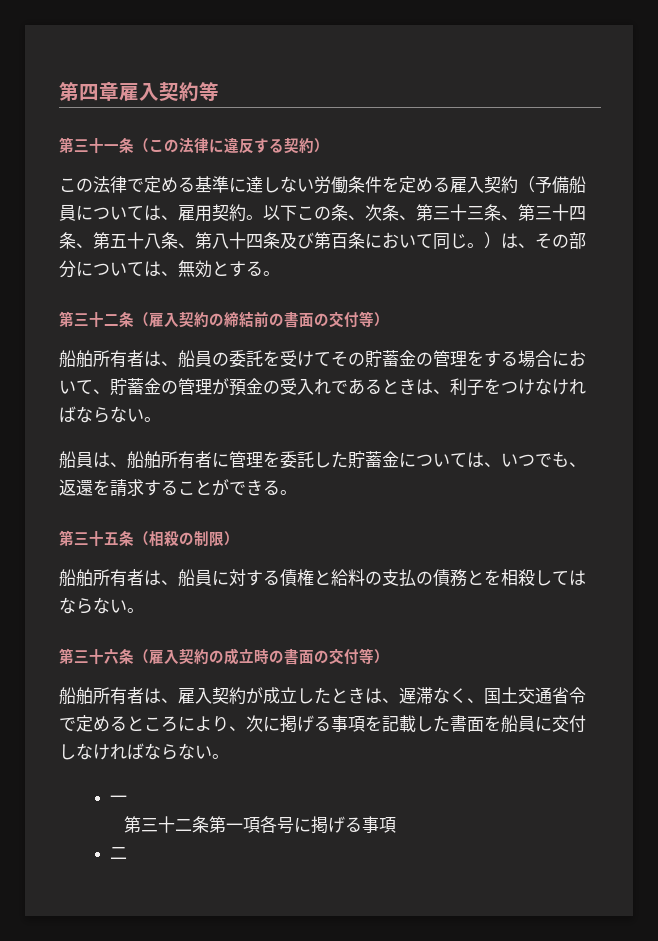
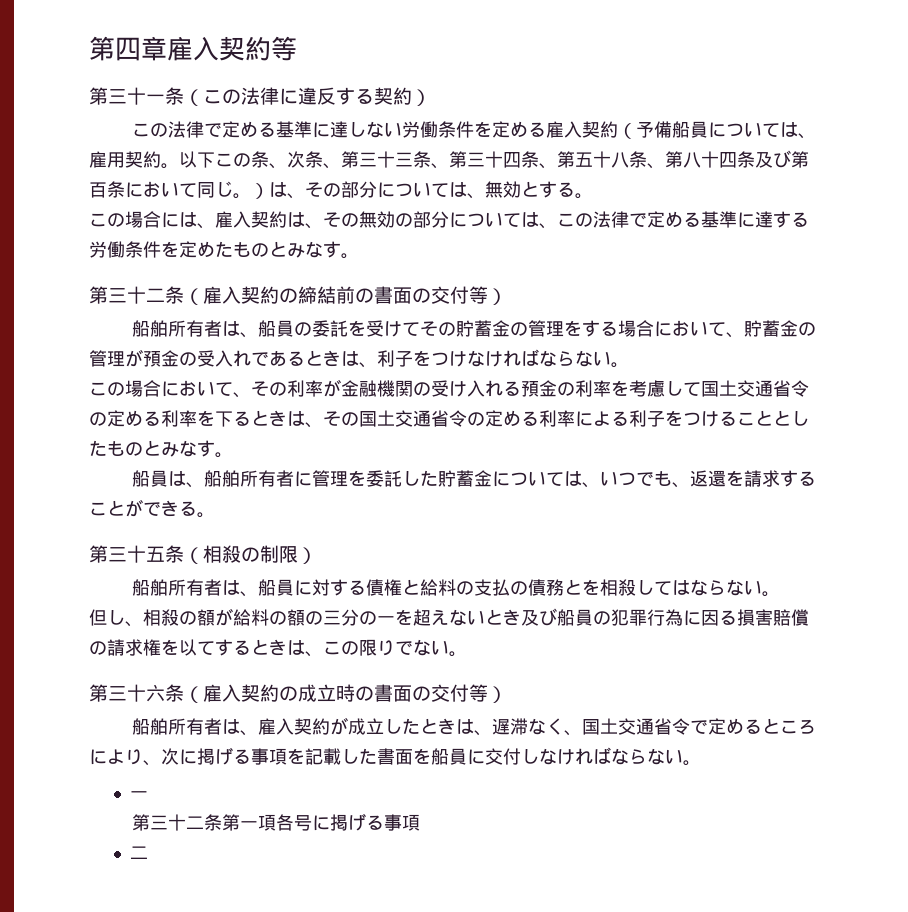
+ この場合には、雇入契約は、その無効の部分については、この法律で定める基準に達する労働条件を定めたものとみなす。
+ この場合において、その利率が金融機関の受け入れる預金の利率を考慮して国土交通省令の定める利率を下るときは、その国土交通省令の定める利率による利子をつけることとしたものとみなす。
+ 但し、相殺の額が給料の額の三分の一を超えないとき及び船員の犯罪行為に因る損害賠償の請求権を以てするときは、この限りでない。

